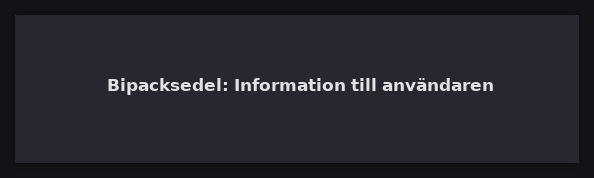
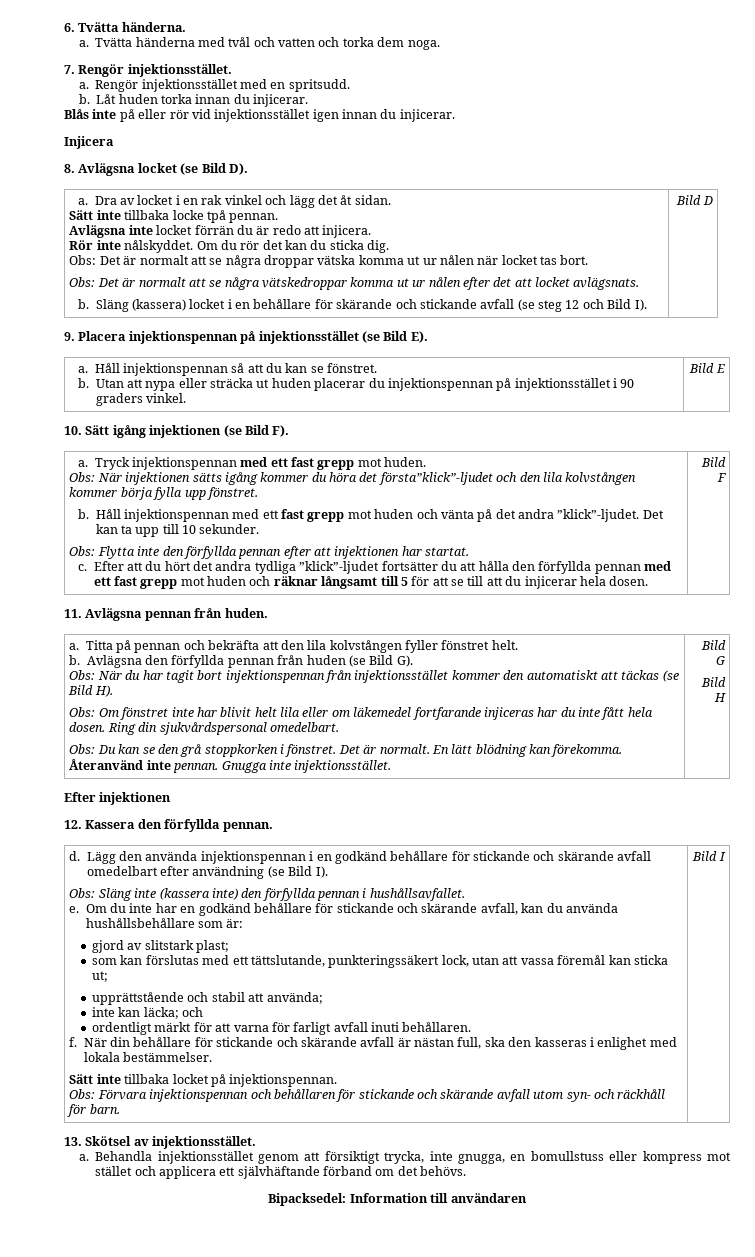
+ 6. Tvätta händerna.
+ a. Tvätta händerna med tvål och vatten och torka dem noga.
+ 7. Rengör injektionsstället.
+ a. Rengör injektionsstället med en spritsudd.
+ b. Låt huden torka innan du injicerar.
+ Blås inte på eller rör vid injektionsstället igen innan du injicerar.
+ Injicera
+ 8. Avlägsna locket (se Bild D).
+ a. Dra av locket i en rak vinkel och lägg det åt sidan.
+ Sätt inte tillbaka locke tpå pennan.
+ Avlägsna inte locket förrän du är redo att injicera.
+ Rör inte nålskyddet. Om du rör det kan du sticka dig.
+ Obs: Det är normalt att se några droppar vätska komma ut ur nålen när locket tas bort.
+ Obs: Det är normalt att se några vätskedroppar komma ut ur nålen efter det att locket avlägsnats.
+ b. Släng (kassera) locket i en behållare för skärande och stickande avfall (se steg 12 och Bild I). | Bild D
+ 9. Placera injektionspennan på injektionsstället (se Bild E).
+ a. Håll injektionspennan så att du kan se fönstret.
+ b. Utan att nypa eller sträcka ut huden placerar du injektionspennan på injektionsstället i 90 graders vinkel. | Bild E
+ 10. Sätt igång injektionen (se Bild F).
+ a. Tryck injektionspennan med ett fast grepp mot huden.
+ Obs: När injektionen sätts igång kommer du höra det första”klick”-ljudet och den lila kolvstången kommer börja fylla upp fönstret.
+ b. Håll injektionspennan med ett fast grepp mot huden och vänta på det andra ”klick”-ljudet. Det kan ta upp till 10 sekunder.
+ Obs: Flytta inte den förfyllda pennan efter att injektionen har startat.
+ c. Efter att du hört det andra tydliga ”klick”-ljudet fortsätter du att hålla den förfyllda pennan med ett fast grepp mot huden och räknar långsamt till 5 för att se till att du injicerar hela dosen. | Bild F
+ 11. Avlägsna pennan från huden.
+ a. Titta på pennan och bekräfta att den lila kolvstången fyller fönstret helt.
+ b. Avlägsna den förfyllda pennan från huden (se Bild G).
+ Obs: När du har tagit bort injektionspennan från injektionsstället kommer den automatiskt att täckas (se Bild H).
+ Obs: Om fönstret inte har blivit helt lila eller om läkemedel fortfarande injiceras har du inte fått hela dosen. Ring din sjukvårdspersonal omedelbart.
+ Obs: Du kan se den grå stoppkorken i fönstret. Det är normalt. En lätt blödning kan förekomma. Återanvänd inte pennan. Gnugga inte injektionsstället. | Bild G
+ Bild H
+ Efter injektionen
+ 12. Kassera den förfyllda pennan.
+ d. Lägg den använda injektionspennan i en godkänd behållare för stickande och skärande avfall omedelbart efter användning (se Bild I).
+ Obs: Släng inte (kassera inte) den förfyllda pennan i hushållsavfallet.
+ e. Om du inte har en godkänd behållare för stickande och skärande avfall, kan du använda hushållsbehållare som är:
+ gjord av slitstark plast;
+ som kan förslutas med ett tättslutande, punkteringssäkert lock, utan att vassa föremål kan sticka ut;
+ upprättstående och stabil att använda;
+ inte kan läcka; och
+ ordentligt märkt för att varna för farligt avfall inuti behållaren.
+ f. När din behållare för stickande och skärande avfall är nästan full, ska den kasseras i enlighet med lokala bestämmelser.
+ Sätt inte tillbaka locket på injektionspennan.
+ Obs: Förvara injektionspennan och behållaren för stickande och skärande avfall utom syn- och räckhåll för barn. | Bild I
+ 13. Skötsel av injektionsstället.
+ a. Behandla injektionsstället genom att försiktigt trycka, inte gnugga, en bomullstuss eller kompress mot stället och applicera ett självhäftande förband om det behövs.

